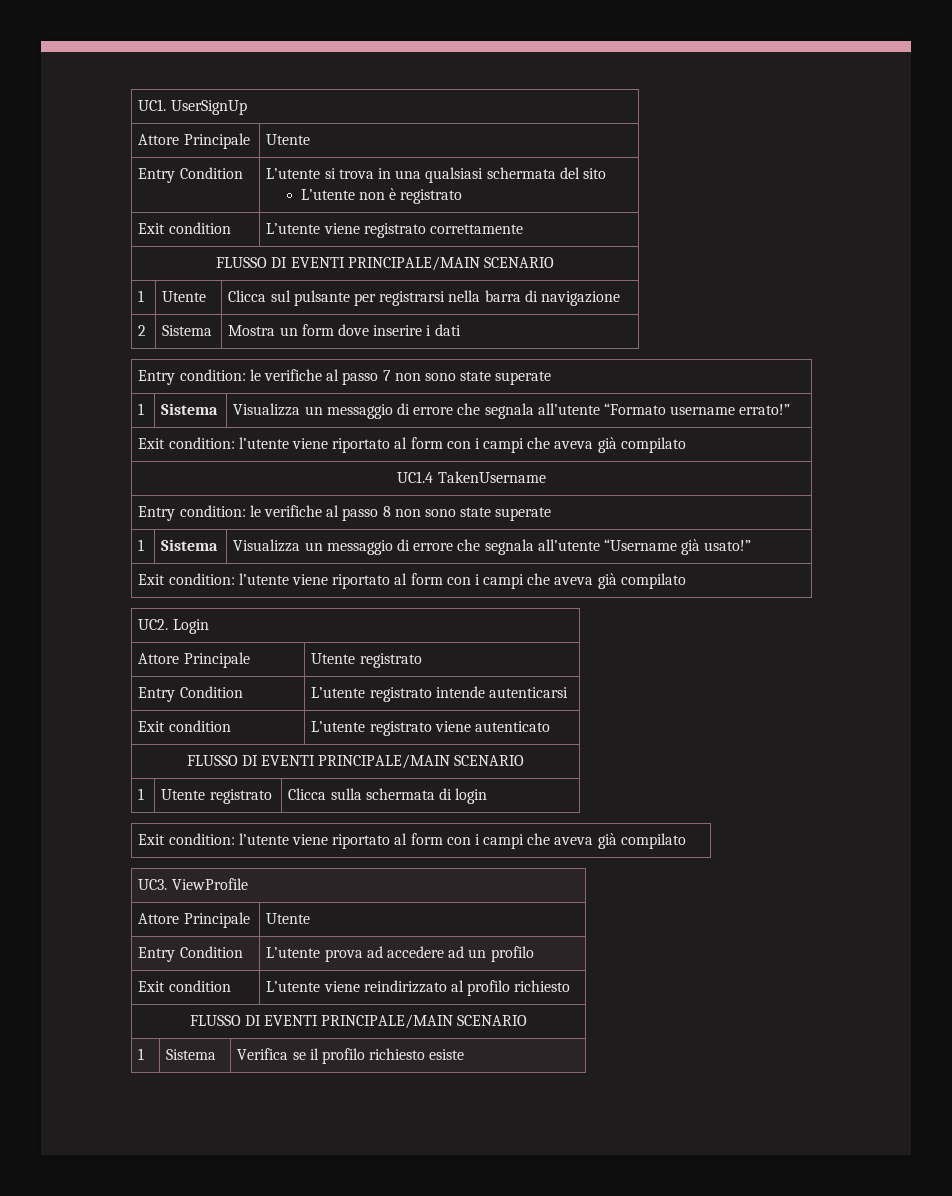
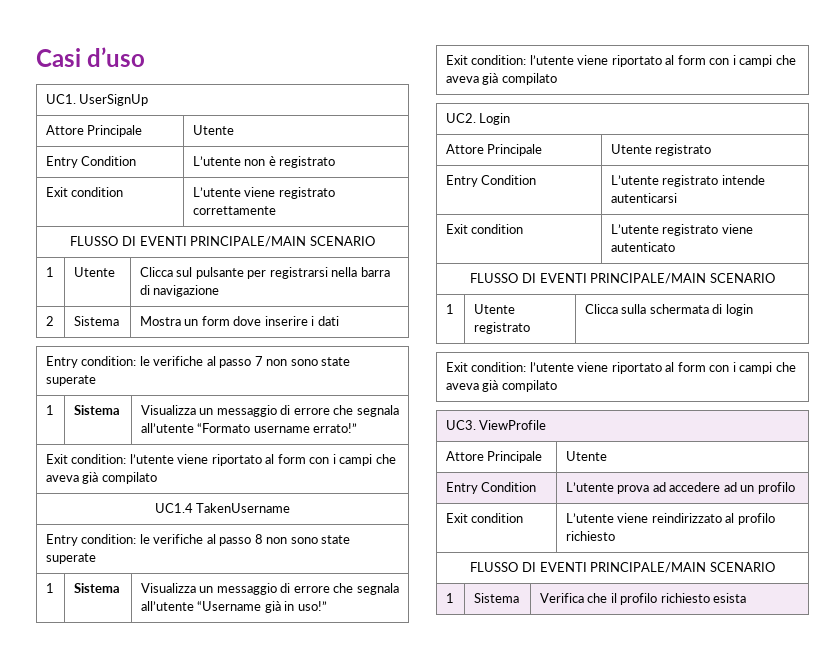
+ Casi d’uso
- Entry Condition | L’utente si trova in una qualsiasi schermata del sito
- L’utente non è registrato
+ Entry Condition | L’utente non è registrato
- 1 | Sistema | Visualizza un messaggio di errore che segnala all’utente “Username già usato!”
+ 1 | Sistema | Visualizza un messaggio di errore che segnala all’utente “Username già in uso!”
- 1 | Sistema | Verifica se il profilo richiesto esiste
+ 1 | Sistema | Verifica che il profilo richiesto esista

